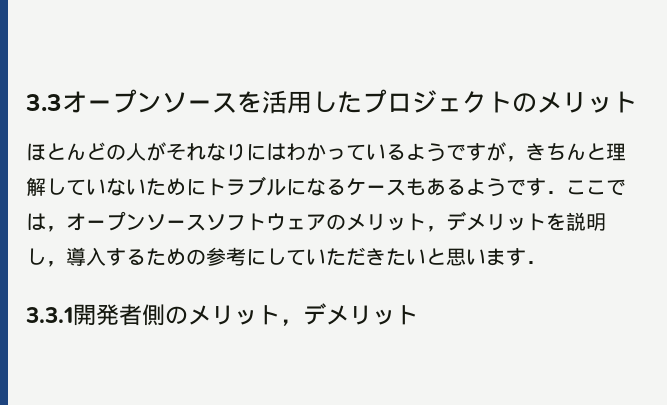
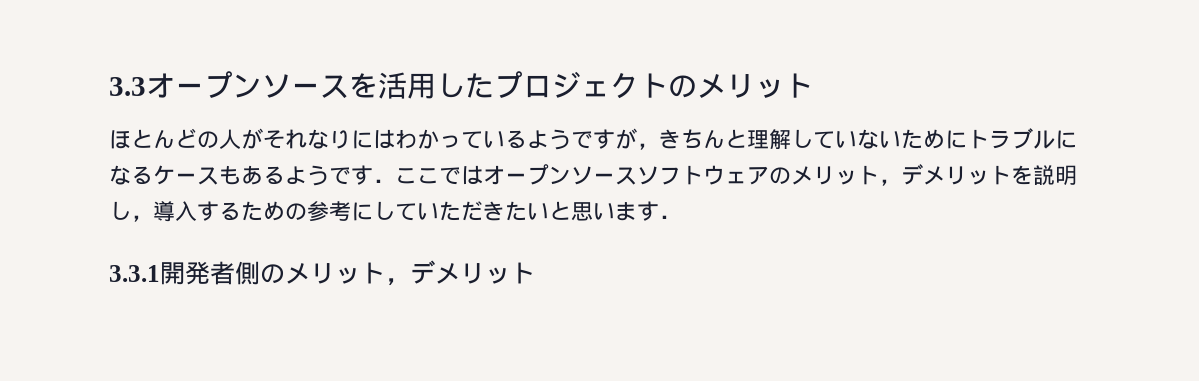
- ほとんどの人がそれなりにはわかっているようですが，きちんと理解していないためにトラブルになるケースもあるようです．ここでは，オープンソースソフトウェアのメリット，デメリットを説明し，導入するための参考にしていただきたいと思います．
+ ほとんどの人がそれなりにはわかっているようですが，きちんと理解していないためにトラブルになるケースもあるようです．ここではオープンソースソフトウェアのメリット，デメリットを説明し，導入するための参考にしていただきたいと思います．

